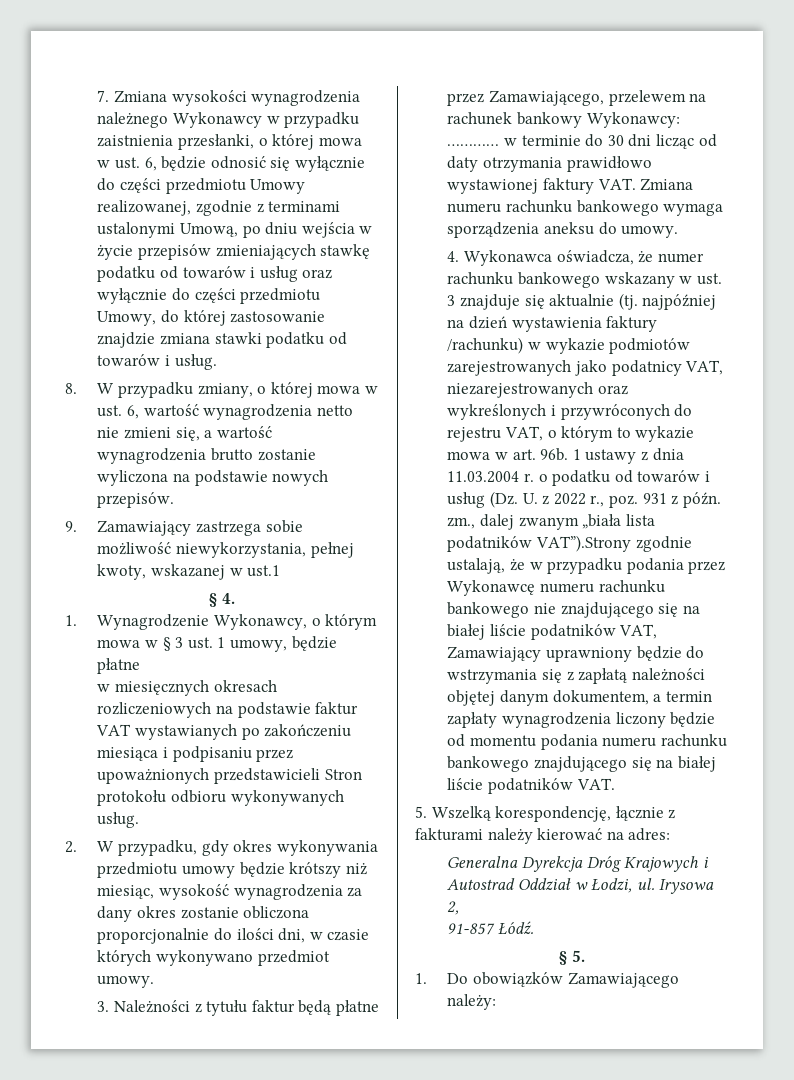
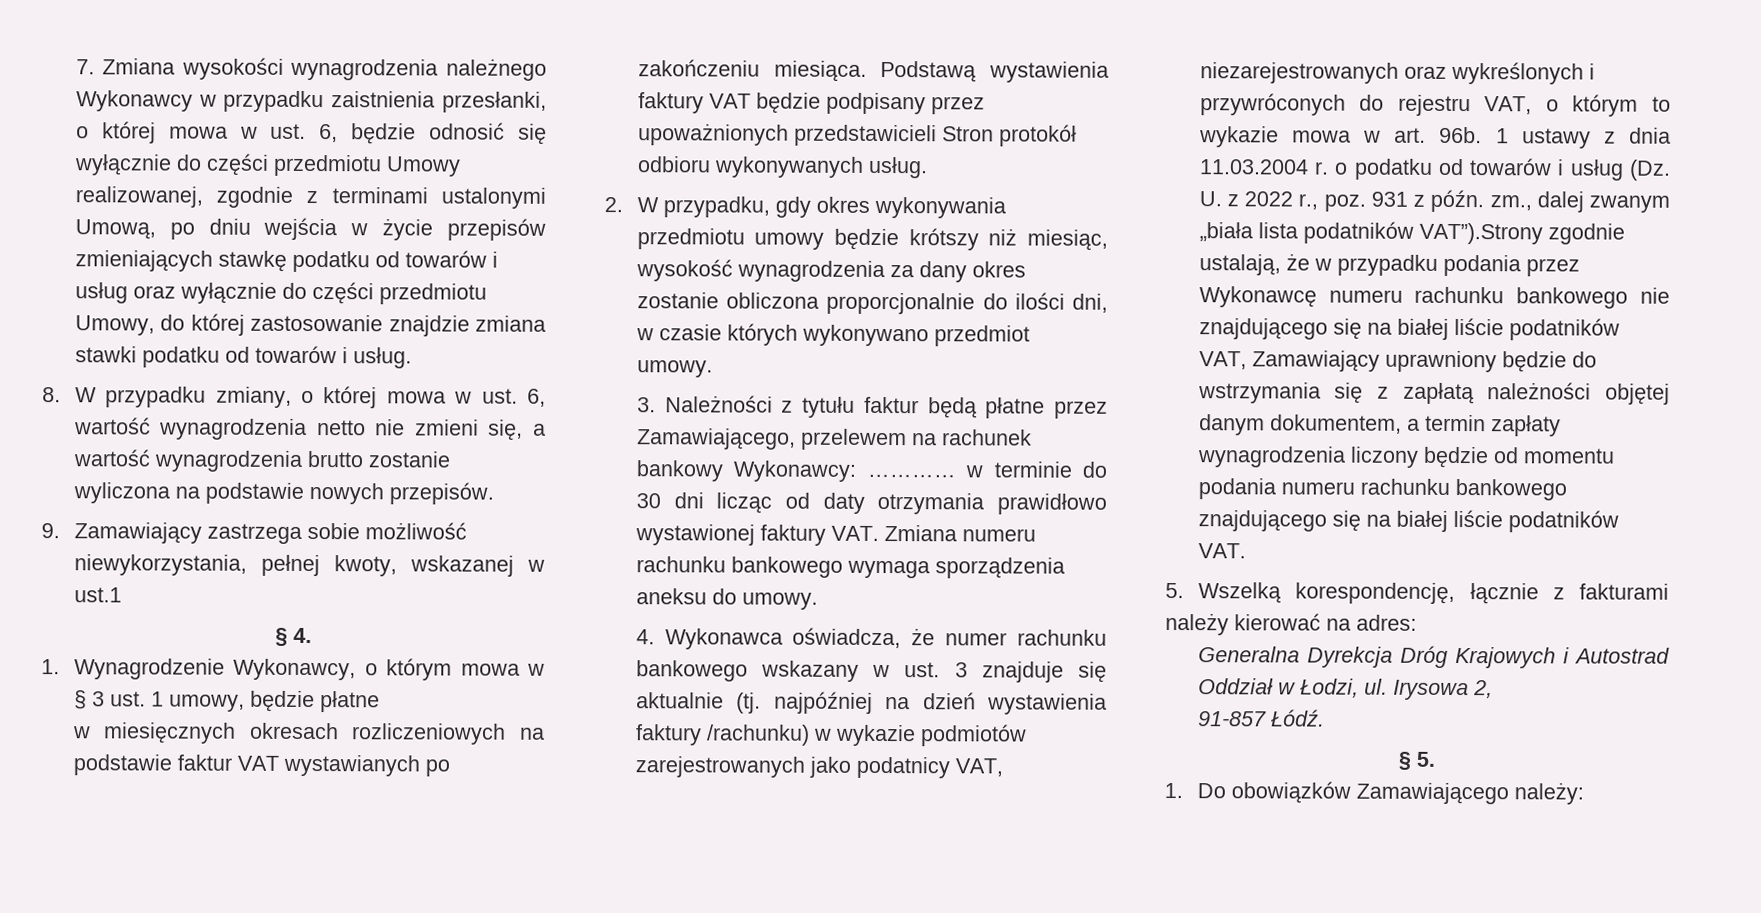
- w miesięcznych okresach rozliczeniowych na podstawie faktur VAT wystawianych po zakończeniu miesiąca i podpisaniu przez upoważnionych przedstawicieli Stron protokołu odbioru wykonywanych usług.
+ w miesięcznych okresach rozliczeniowych na podstawie faktur VAT wystawianych po zakończeniu miesiąca. Podstawą wystawienia faktury VAT będzie podpisany przez upoważnionych przedstawicieli Stron protokół odbioru wykonywanych usług.

